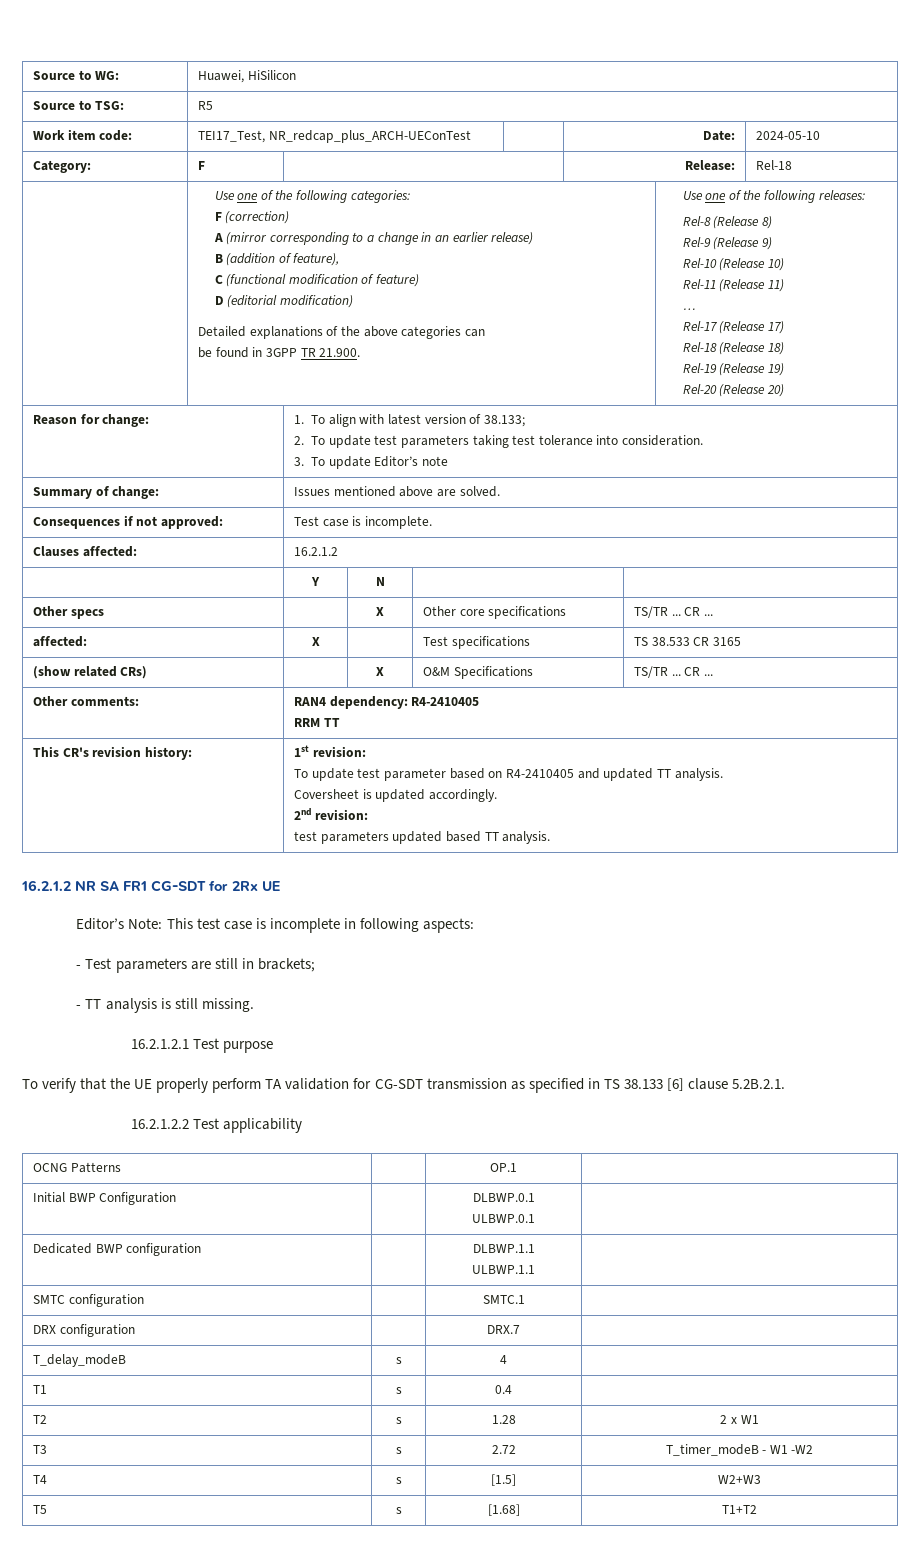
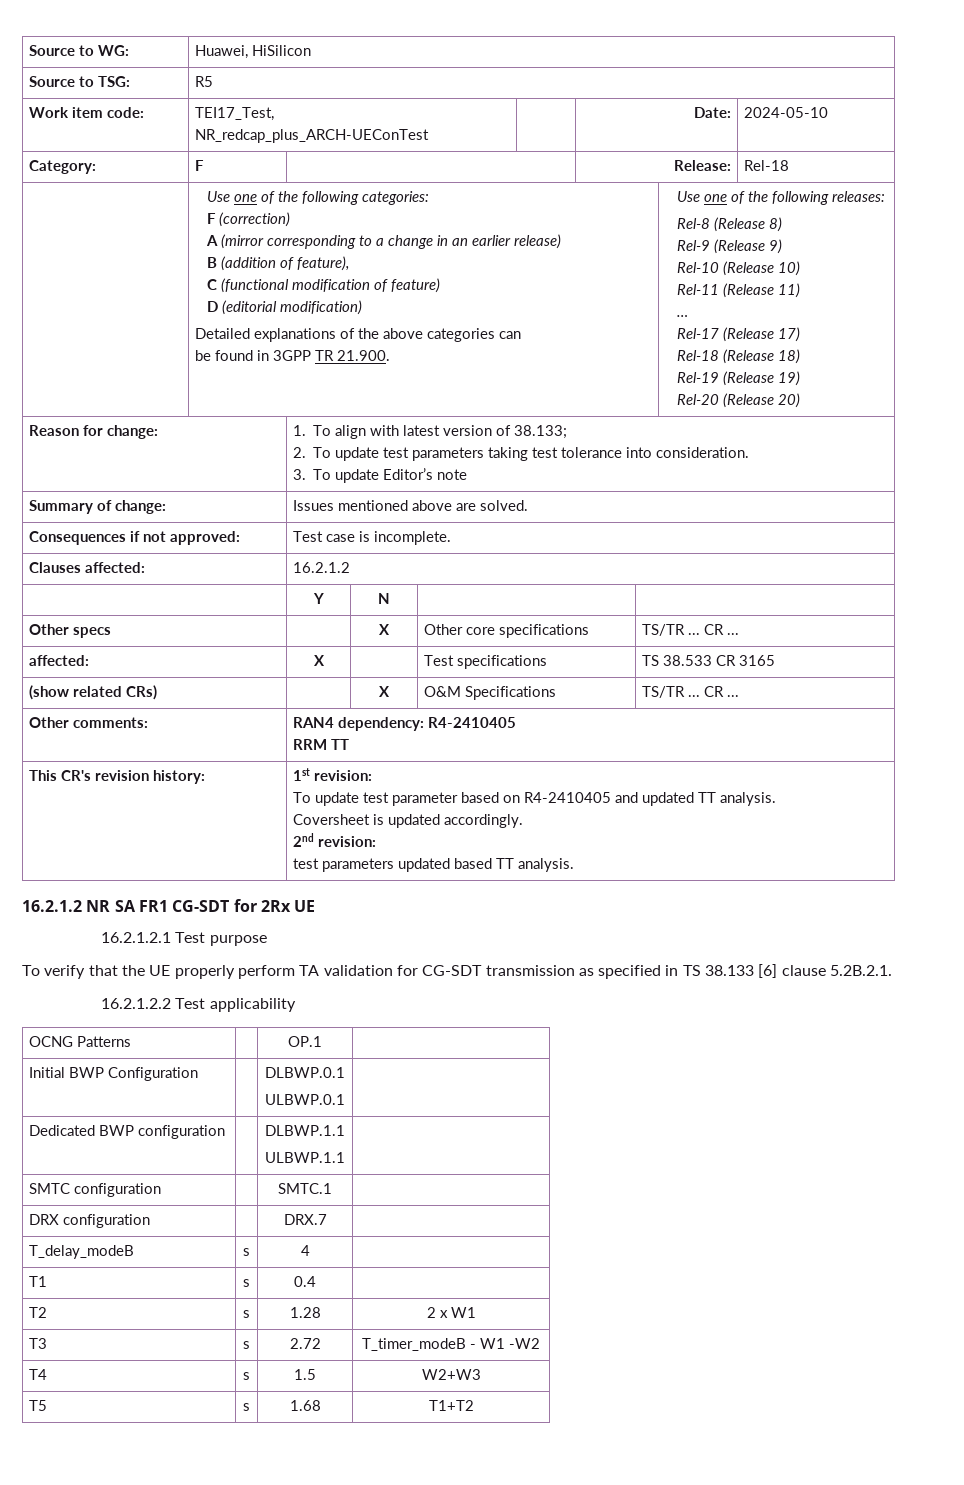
- Editor’s Note: This test case is incomplete in following aspects:
- - Test parameters are still in brackets;
- - TT analysis is still missing.
- T4 | s | [1.5] | W2+W3
+ T4 | s | 1.5 | W2+W3
- T5 | s | [1.68] | T1+T2
+ T5 | s | 1.68 | T1+T2

